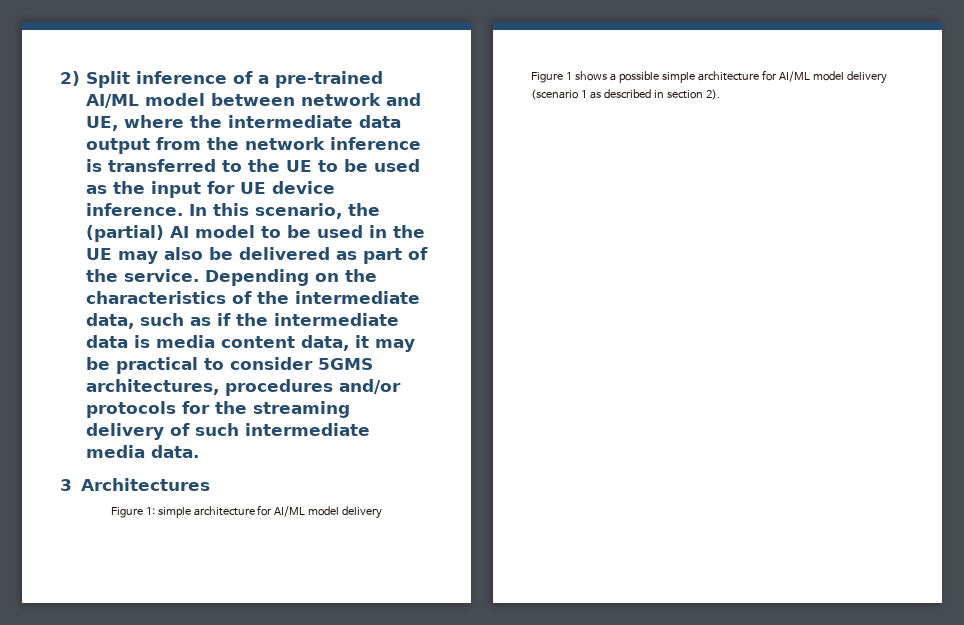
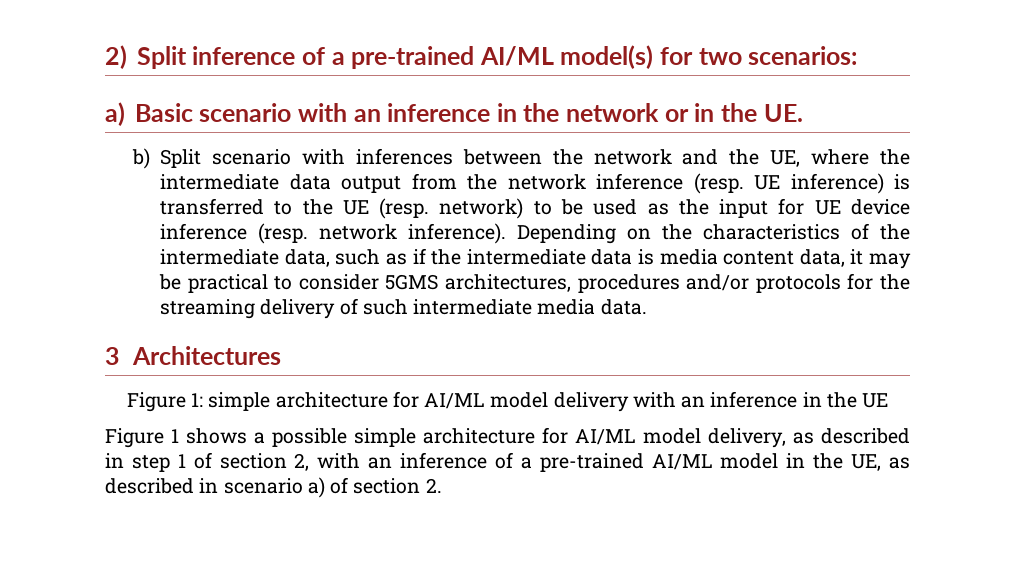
- 2) Split inference of a pre-trained AI/ML model between network and UE, where the intermediate data output from the network inference is transferred to the UE to be used as the input for UE device inference. In this scenario, the (partial) AI model to be used in the UE may also be delivered as part of the service.
+ 2) Split inference of a pre-trained AI/ML model(s) for two scenarios:
+ a) Basic scenario with an inference in the network or in the UE.
+ b) Split scenario with inferences between the network and the UE, where the intermediate data output from the network inference (resp. UE inference) is transferred to the UE (resp. network) to be used as the input for UE device inference (resp. network inference).
- Figure 1: simple architecture for AI/ML model delivery
+ Figure 1: simple architecture for AI/ML model delivery with an inference in the UE
- Figure 1 shows a possible simple architecture for AI/ML model delivery (scenario 1 as described in section 2).
+ Figure 1 shows a possible simple architecture for AI/ML model delivery, as described in step 1 of section 2, with an inference of a pre-trained AI/ML model in the UE, as described in scenario a) of section 2.

